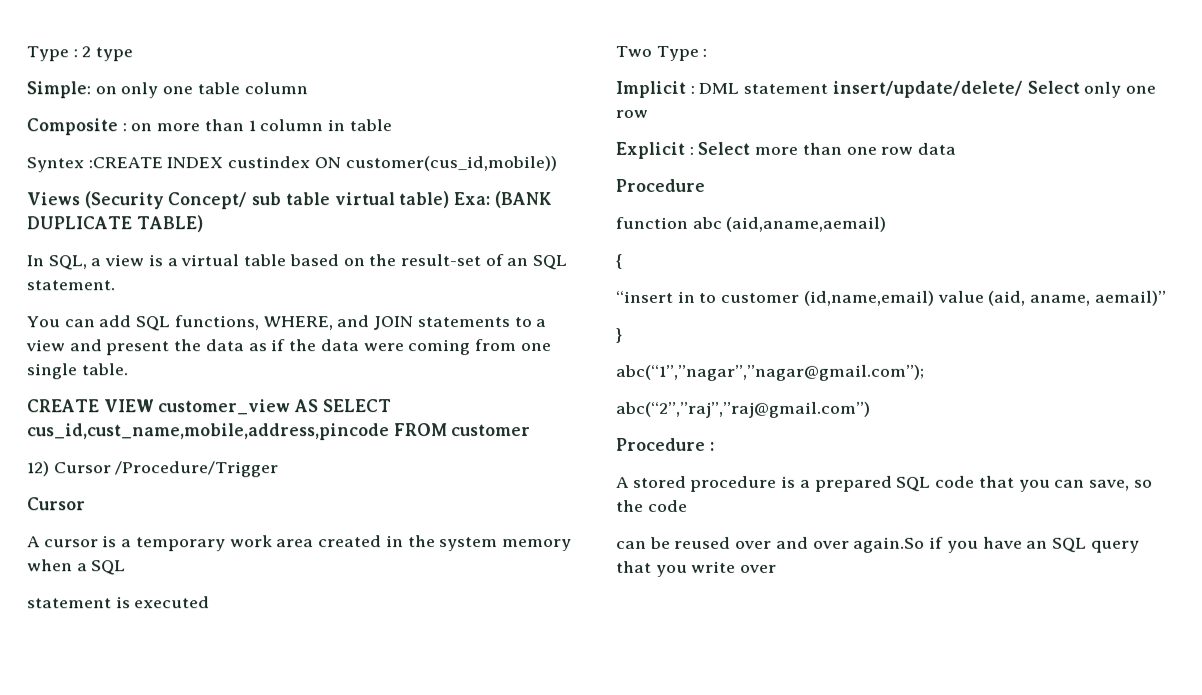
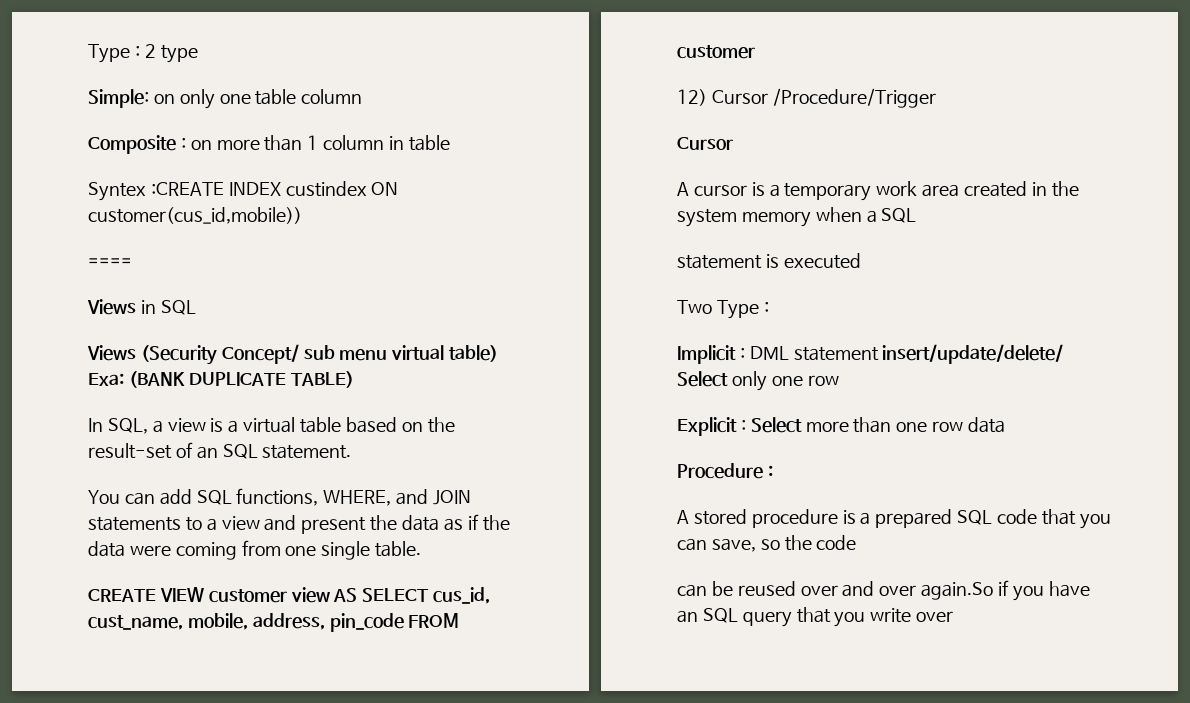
+ ====
+ Views in SQL
- Views (Security Concept/ sub table virtual table) Exa: (BANK DUPLICATE TABLE)
+ Views (Security Concept/ sub menu virtual table) Exa: (BANK DUPLICATE TABLE)
- CREATE VIEW customer_view AS SELECT cus_id,cust_name,mobile,address,pincode FROM customer
+ CREATE VIEW customer view AS SELECT cus_id, cust_name, mobile, address, pin_code FROM customer
  Explicit : Select more than one row data
- Procedure
- function abc (aid,aname,aemail)
- {
- “insert in to customer (id,name,email) value (aid, aname, aemail)”
- }
- abc(“1”,”nagar”,”nagar@gmail.com”);
- abc(“2”,”raj”,”raj@gmail.com”)

